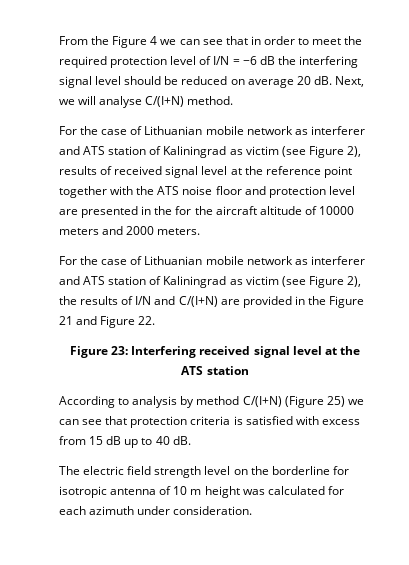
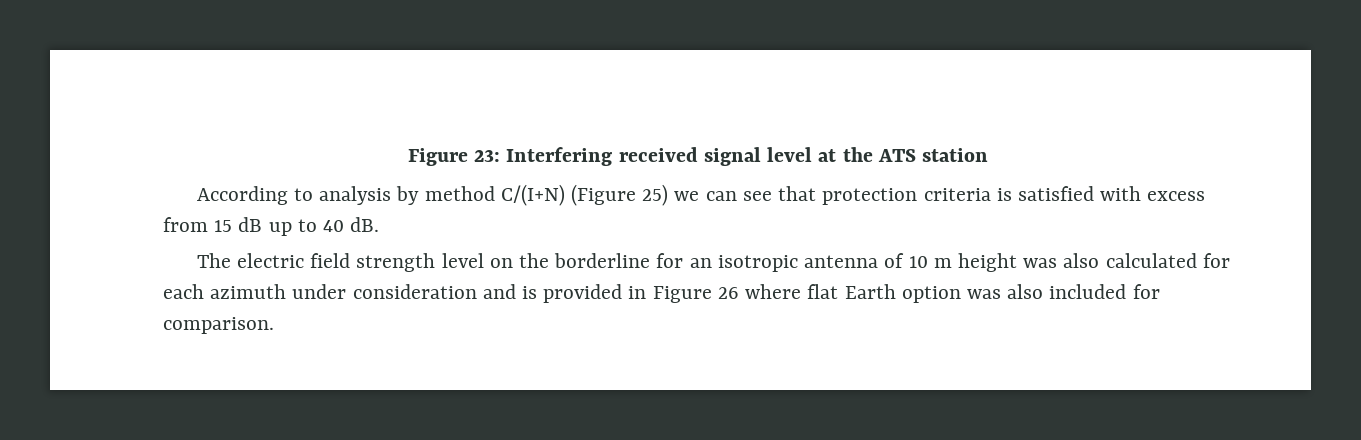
- From the Figure 4 we can see that in order to meet the required protection level of I/N = −6 dB the interfering signal level should be reduced on average 20 dB. Next, we will analyse C/(I+N) method.
- For the case of Lithuanian mobile network as interferer and ATS station of Kaliningrad as victim (see Figure 2), results of received signal level at the reference point together with the ATS noise floor and protection level are presented in the for the aircraft altitude of 10000 meters and 2000 meters.
- For the case of Lithuanian mobile network as interferer and ATS station of Kaliningrad as victim (see Figure 2), the results of I/N and C/(I+N) are provided in the Figure 21 and Figure 22.
- The electric field strength level on the borderline for isotropic antenna of 10 m height was calculated for each azimuth under consideration.
+ The electric field strength level on the borderline for an isotropic antenna of 10 m height was also calculated for each azimuth under consideration and is provided in Figure 26 where flat Earth option was also included for comparison.

